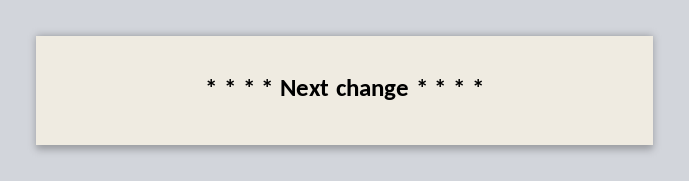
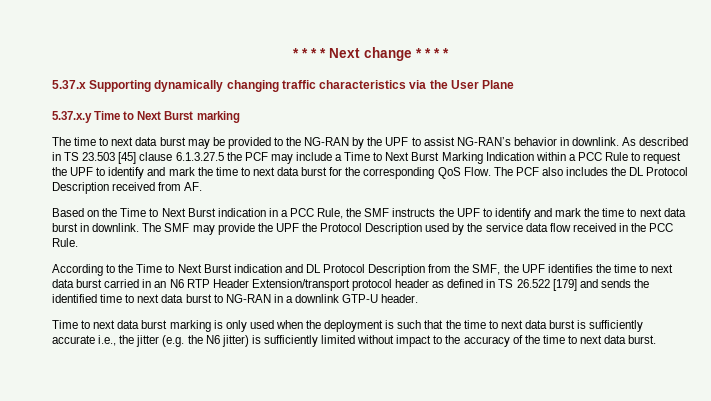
+ 5.37.x Supporting dynamically changing traffic characteristics via the User Plane
+ 5.37.x.y Time to Next Burst marking
+ The time to next data burst may be provided to the NG-RAN by the UPF to assist NG-RAN’s behavior in downlink. As described in TS 23.503 [45] clause 6.1.3.27.5 the PCF may include a Time to Next Burst Marking Indication within a PCC Rule to request the UPF to identify and mark the time to next data burst for the corresponding QoS Flow. The PCF also includes the DL Protocol Description received from AF.
+ Based on the Time to Next Burst indication in a PCC Rule, the SMF instructs the UPF to identify and mark the time to next data burst in downlink. The SMF may provide the UPF the Protocol Description used by the service data flow received in the PCC Rule.
+ According to the Time to Next Burst indication and DL Protocol Description from the SMF, the UPF identifies the time to next data burst carried in an N6 RTP Header Extension/transport protocol header as defined in TS 26.522 [179] and sends the identified time to next data burst to NG-RAN in a downlink GTP-U header.
+ Time to next data burst marking is only used when the deployment is such that the time to next data burst is sufficiently accurate i.e., the jitter (e.g. the N6 jitter) is sufficiently limited without impact to the accuracy of the time to next data burst.

